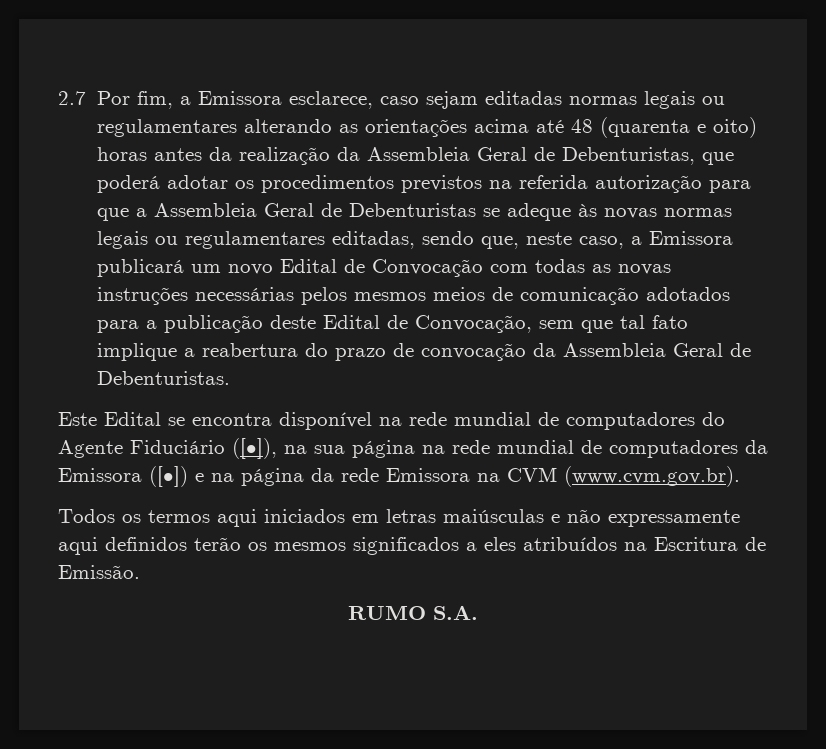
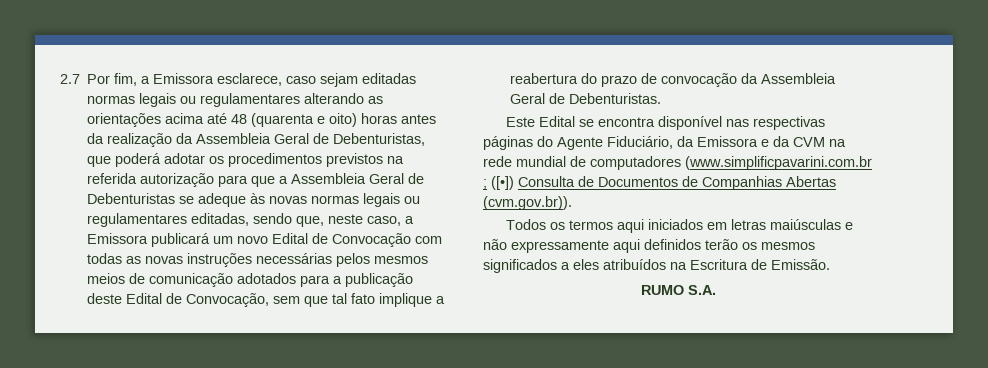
- Este Edital se encontra disponível na rede mundial de computadores do Agente Fiduciário ([•]), na sua página na rede mundial de computadores da Emissora ([•]) e na página da rede Emissora na CVM (www.cvm.gov.br).
+ Este Edital se encontra disponível nas respectivas páginas do Agente Fiduciário, da Emissora e da CVM na rede mundial de computadores (www.simplificpavarini.com.br ; ([•]) Consulta de Documentos de Companhias Abertas (cvm.gov.br)).

